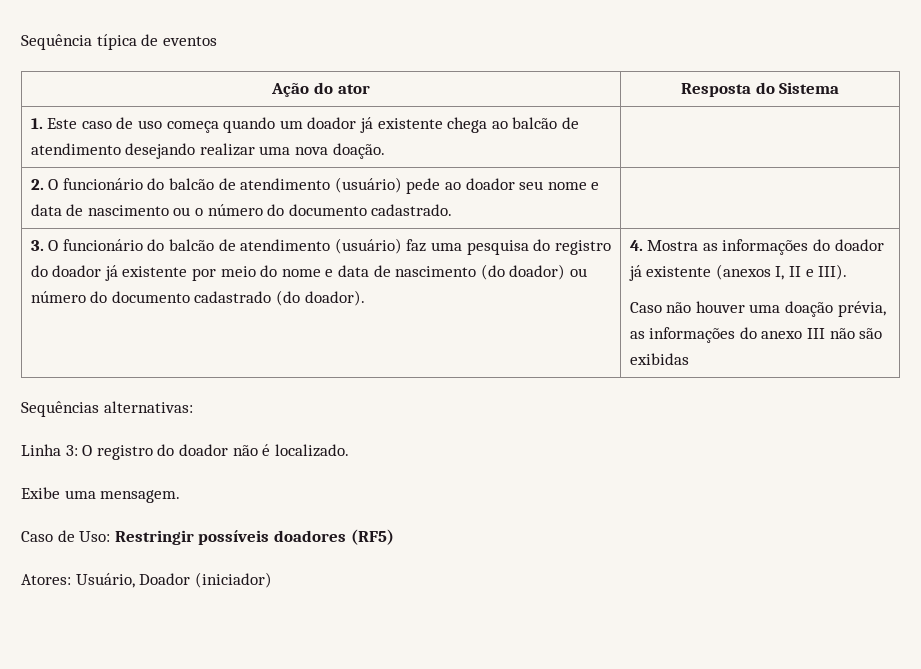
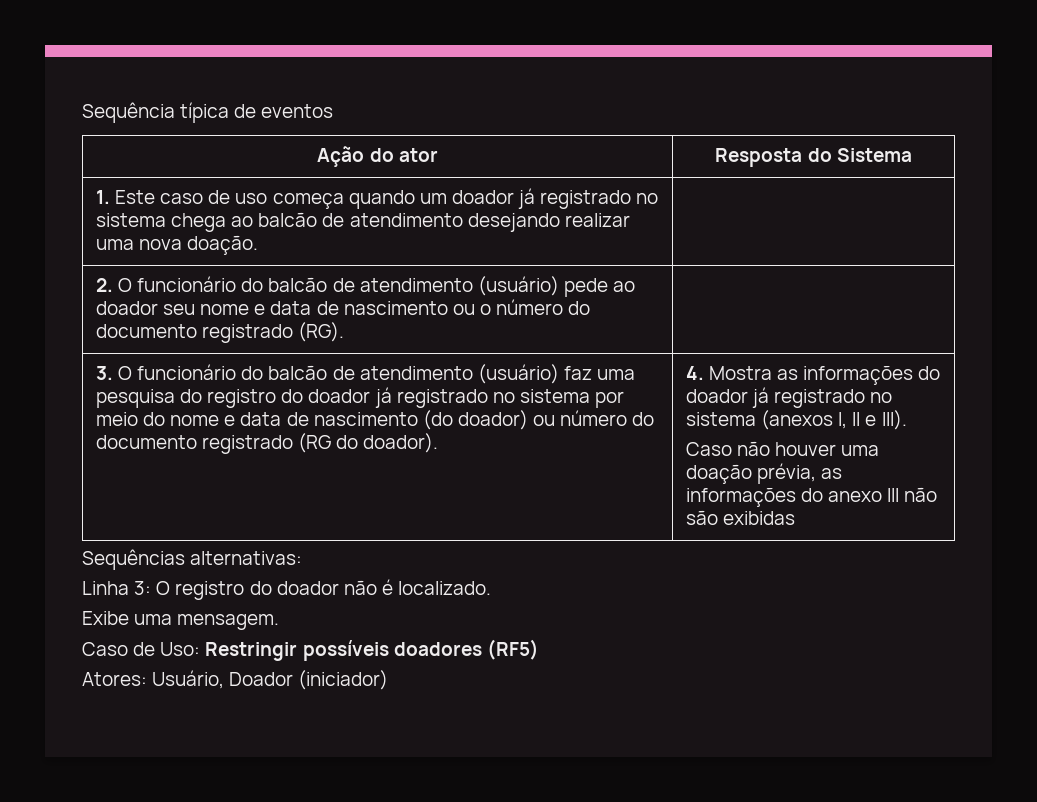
- 1. Este caso de uso começa quando um doador já existente chega ao balcão de atendimento desejando realizar uma nova doação. |
+ 1. Este caso de uso começa quando um doador já registrado no sistema chega ao balcão de atendimento desejando realizar uma nova doação. |
- 2. O funcionário do balcão de atendimento (usuário) pede ao doador seu nome e data de nascimento ou o número do documento cadastrado. |
+ 2. O funcionário do balcão de atendimento (usuário) pede ao doador seu nome e data de nascimento ou o número do documento registrado (RG). |
- 3. O funcionário do balcão de atendimento (usuário) faz uma pesquisa do registro do doador já existente por meio do nome e data de nascimento (do doador) ou número do documento cadastrado (do doador).
+ 3. O funcionário do balcão de atendimento (usuário) faz uma pesquisa do registro do doador já registrado no sistema por meio do nome e data de nascimento (do doador) ou número do documento registrado (RG do doador).
- 4. Mostra as informações do doador já existente (anexos I, II e III).
+ 4. Mostra as informações do doador já registrado no sistema (anexos I, II e III).

